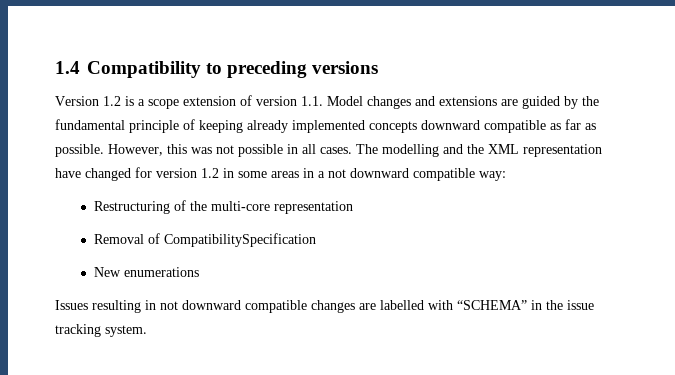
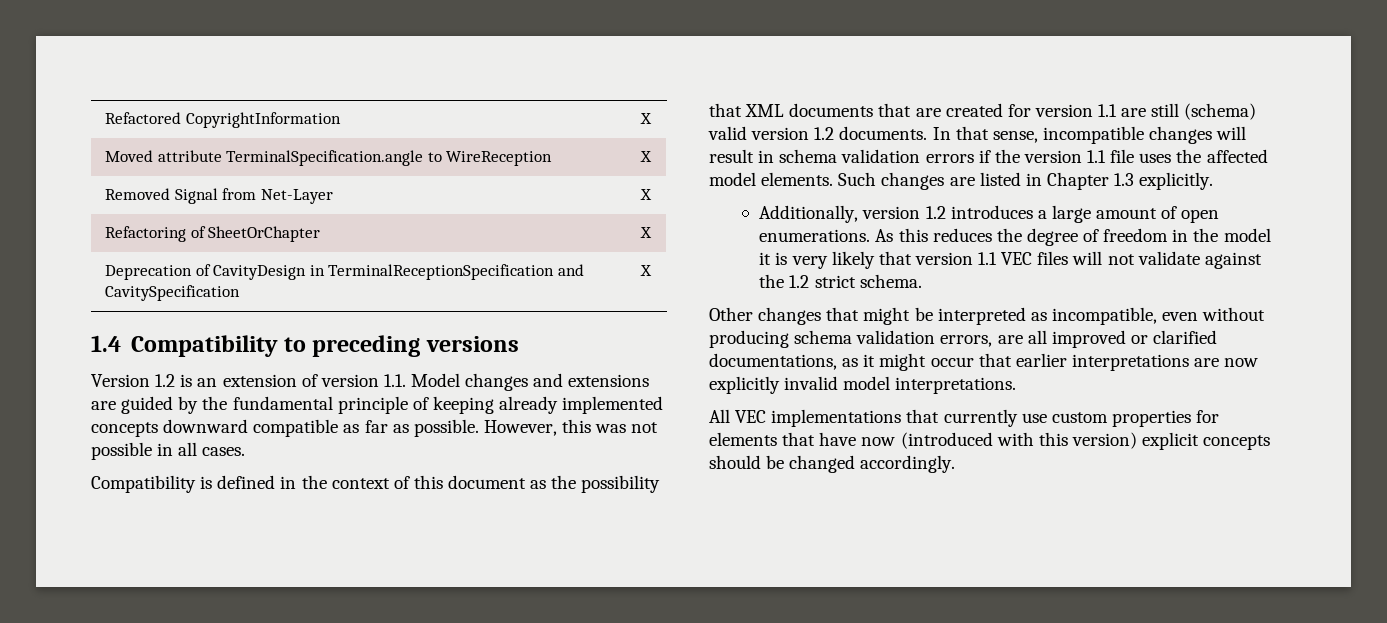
+ Refactored CopyrightInformation | X
+ Moved attribute TerminalSpecification.angle to WireReception | X
+ Removed Signal from Net-Layer | X
+ Refactoring of SheetOrChapter | X
+ Deprecation of CavityDesign in TerminalReceptionSpecification and CavitySpecification | X
- Version 1.2 is a scope extension of version 1.1. Model changes and extensions are guided by the fundamental principle of keeping already implemented concepts downward compatible as far as possible.
+ Version 1.2 is an extension of version 1.1. Model changes and extensions are guided by the fundamental principle of keeping already implemented concepts downward compatible as far as possible.
- However, this was not possible in all cases. The modelling and the XML representation have changed for version 1.2 in some areas in a not downward compatible way:
- Restructuring of the multi-core representation
- Removal of CompatibilitySpecification
- New enumerations
- Issues resulting in not downward compatible changes are labelled with “SCHEMA” in the issue tracking system.
+ However, this was not possible in all cases.
+ Compatibility is defined in the context of this document as the possibility that XML documents that are created for version 1.1 are still (schema) valid version 1.2 documents. In that sense, incompatible changes will result in schema validation errors if the version 1.1 file uses the affected model elements. Such changes are listed in Chapter 1.3 explicitly.
+ Additionally, version 1.2 introduces a large amount of open enumerations. As this reduces the degree of freedom in the model it is very likely that version 1.1 VEC files will not validate against the 1.2 strict schema.
+ Other changes that might be interpreted as incompatible, even without producing schema validation errors, are all improved or clarified documentations, as it might occur that earlier interpretations are now explicitly invalid model interpretations.
+ All VEC implementations that currently use custom properties for elements that have now (introduced with this version) explicit concepts should be changed accordingly.

